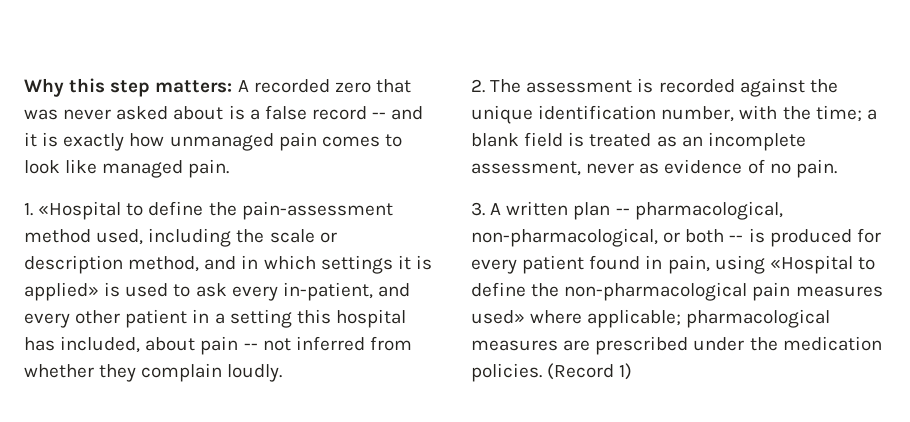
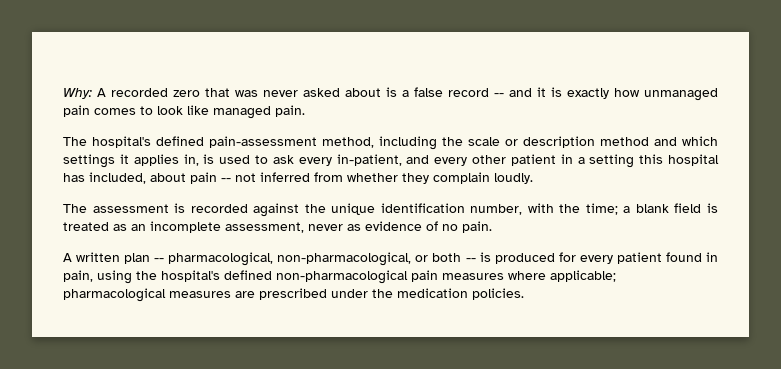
- Why this step matters: A recorded zero that was never asked about is a false record -- and it is exactly how unmanaged pain comes to look like managed pain.
+ Why: A recorded zero that was never asked about is a false record -- and it is exactly how unmanaged pain comes to look like managed pain.
- 1. «Hospital to define the pain-assessment method used, including the scale or description method, and in which settings it is applied» is used to ask every in-patient, and every other patient in a setting this hospital has included, about pain -- not inferred from whether they complain loudly.
+ The hospital's defined pain-assessment method, including the scale or description method and which settings it applies in, is used to ask every in-patient, and every other patient in a setting this hospital has included, about pain -- not inferred from whether they complain loudly.
- 2. The assessment is recorded against the unique identification number, with the time; a blank field is treated as an incomplete assessment, never as evidence of no pain.
+ The assessment is recorded against the unique identification number, with the time; a blank field is treated as an incomplete assessment, never as evidence of no pain.
- 3. A written plan -- pharmacological, non-pharmacological, or both -- is produced for every patient found in pain, using «Hospital to define the non-pharmacological pain measures used» where applicable; pharmacological measures are prescribed under the medication policies. (Record 1)
+ A written plan -- pharmacological, non-pharmacological, or both -- is produced for every patient found in pain, using the hospital's defined non-pharmacological pain measures where applicable; pharmacological measures are prescribed under the medication policies.

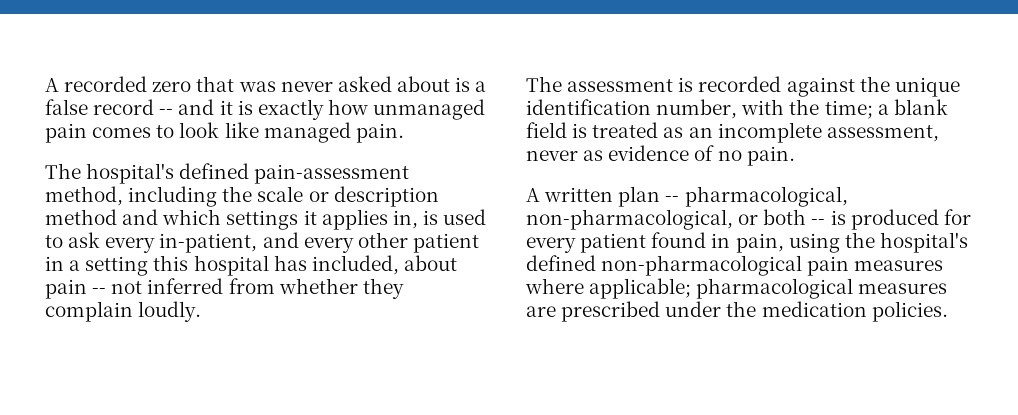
- Why: A recorded zero that was never asked about is a false record -- and it is exactly how unmanaged pain comes to look like managed pain.
+ A recorded zero that was never asked about is a false record -- and it is exactly how unmanaged pain comes to look like managed pain.

